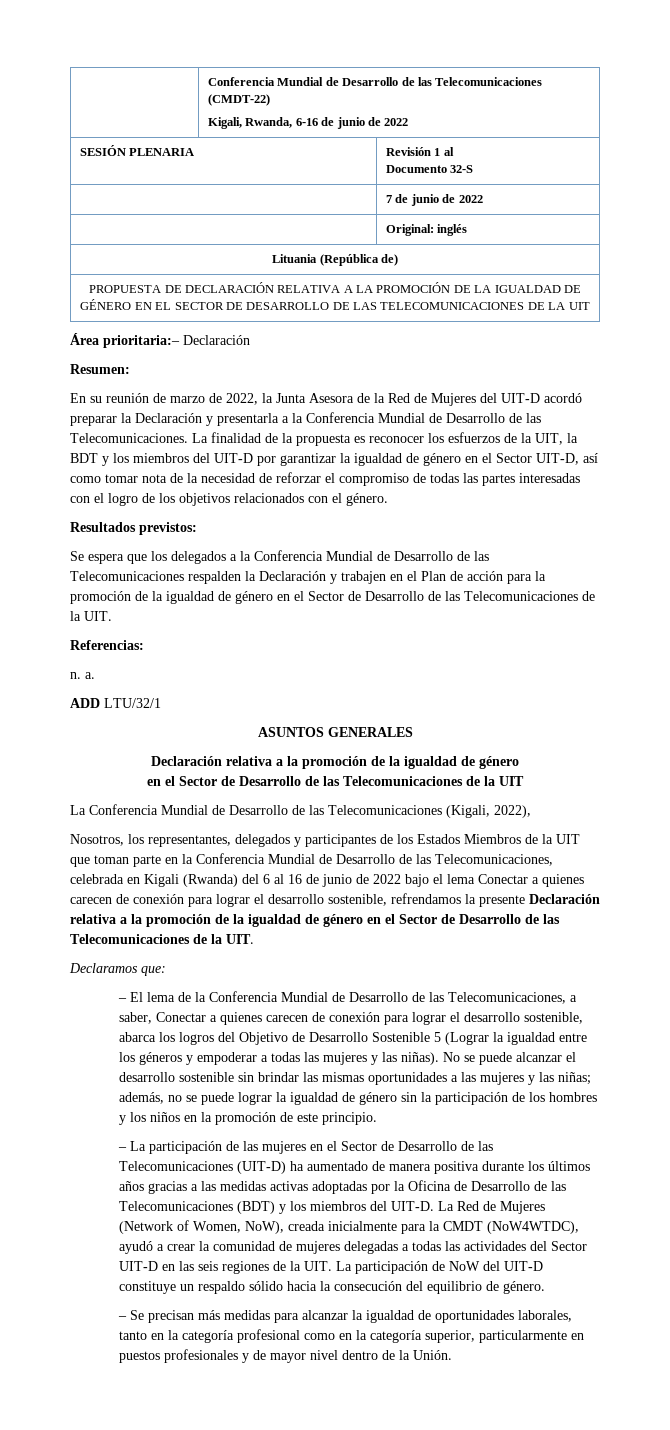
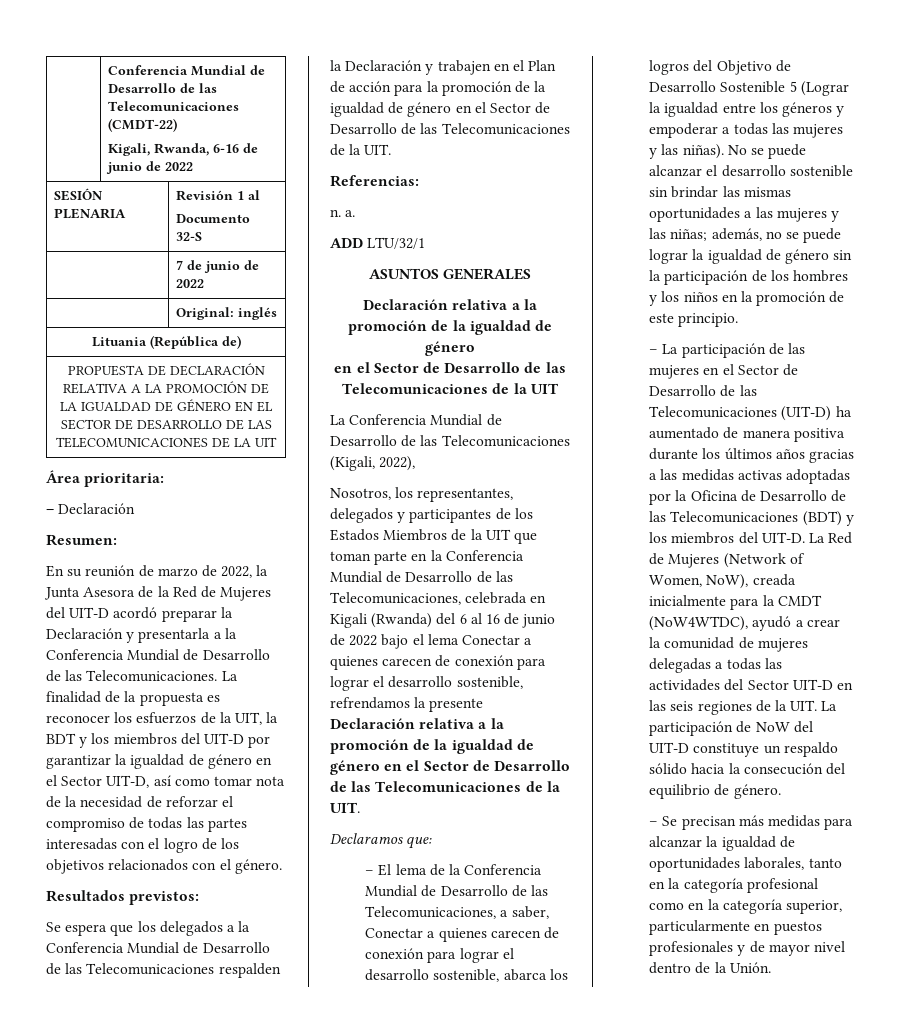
- Área prioritaria:– Declaración
+ Área prioritaria:
+ – Declaración

